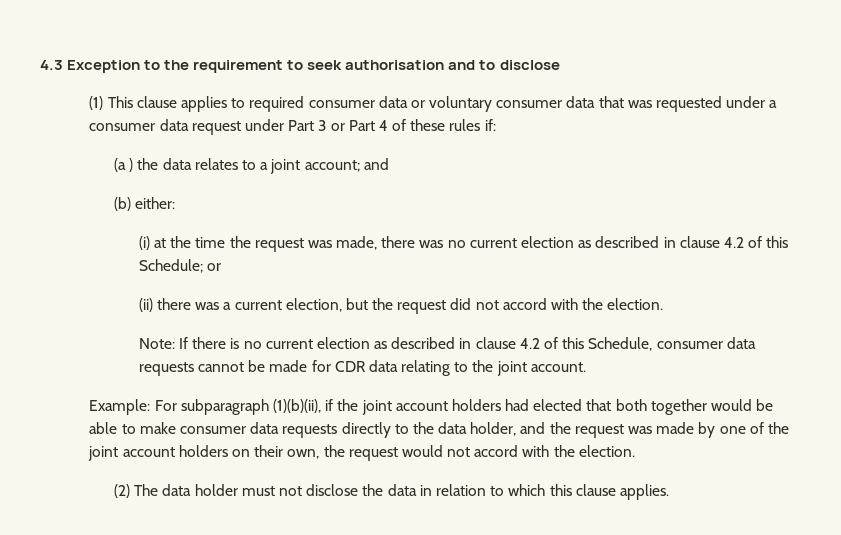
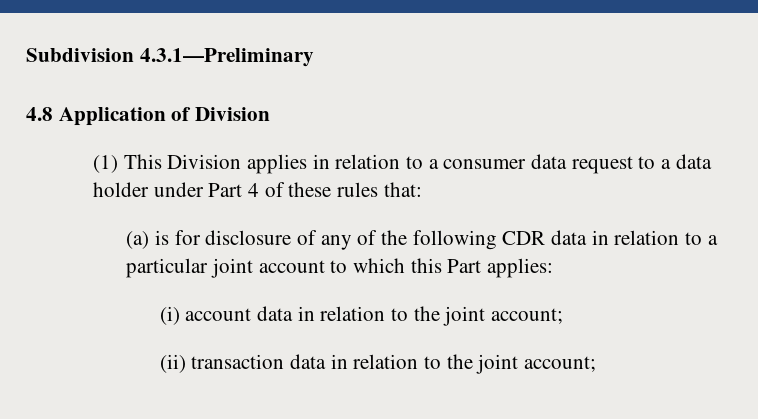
- 4.3 Exception to the requirement to seek authorisation and to disclose
- (1) This clause applies to required consumer data or voluntary consumer data that was requested under a consumer data request under Part 3 or Part 4 of these rules if:
- (a ) the data relates to a joint account; and
- (b) either:
- (i) at the time the request was made, there was no current election as described in clause 4.2 of this Schedule; or
- (ii) there was a current election, but the request did not accord with the election.
- Note: If there is no current election as described in clause 4.2 of this Schedule, consumer data requests cannot be made for CDR data relating to the joint account.
- Example: For subparagraph (1)(b)(ii), if the joint account holders had elected that both together would be able to make consumer data requests directly to the data holder, and the request was made by one of the joint account holders on their own, the request would not accord with the election.
- (2) The data holder must not disclose the data in relation to which this clause applies.
+ Subdivision 4.3.1—Preliminary
+ 4.8 Application of Division
+ (1) This Division applies in relation to a consumer data request to a data holder under Part 4 of these rules that:
+ (a) is for disclosure of any of the following CDR data in relation to a particular joint account to which this Part applies:
+ (i) account data in relation to the joint account;
+ (ii) transaction data in relation to the joint account;

